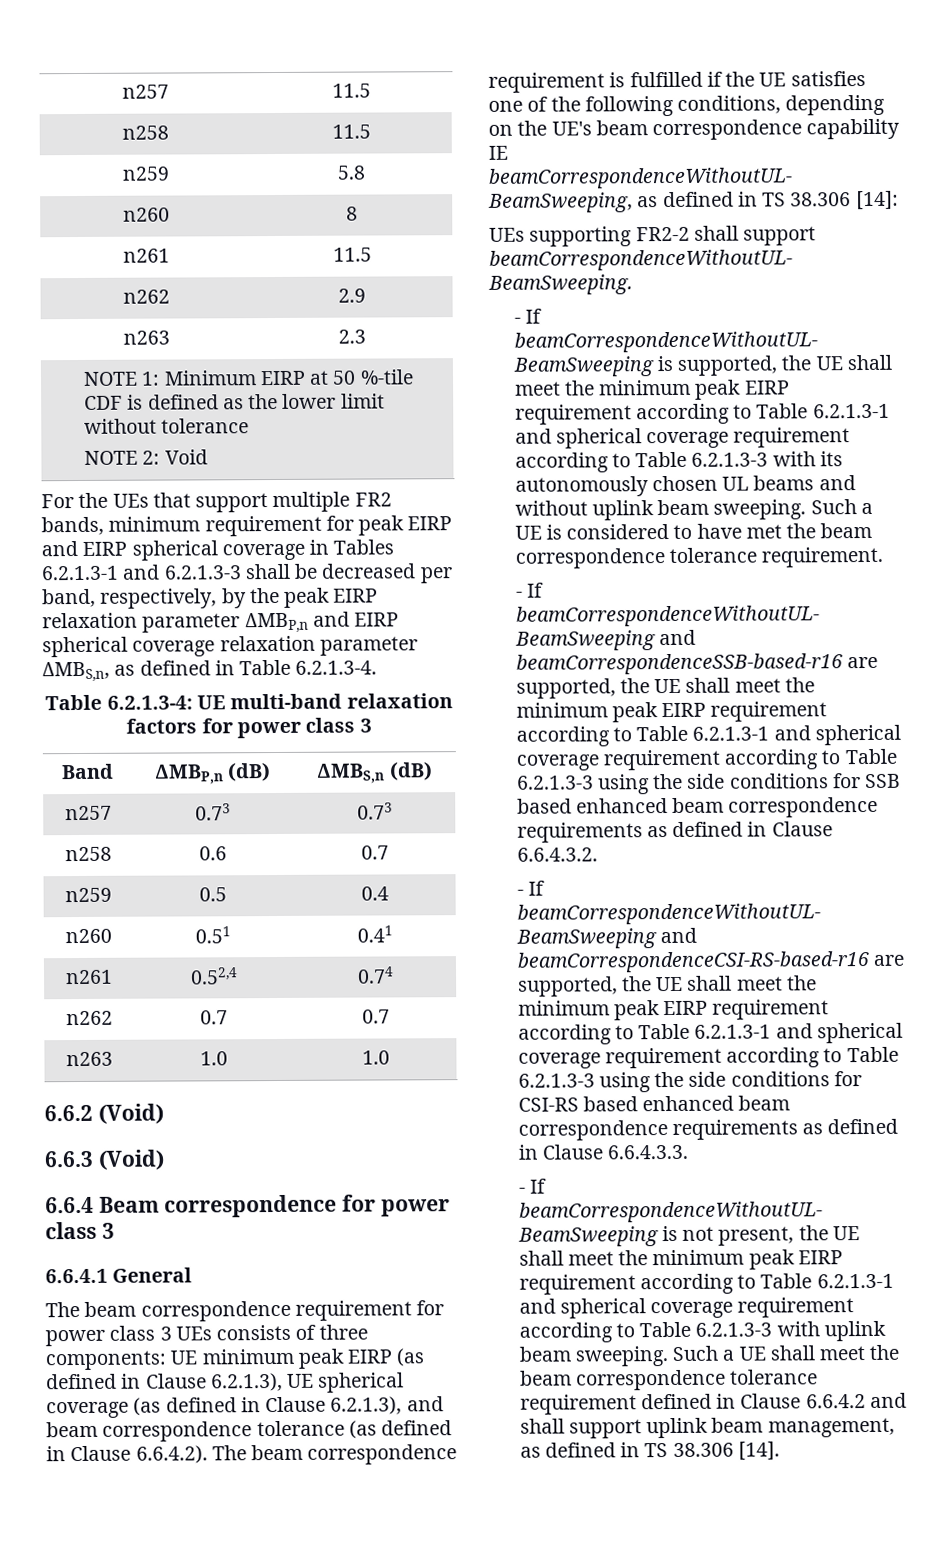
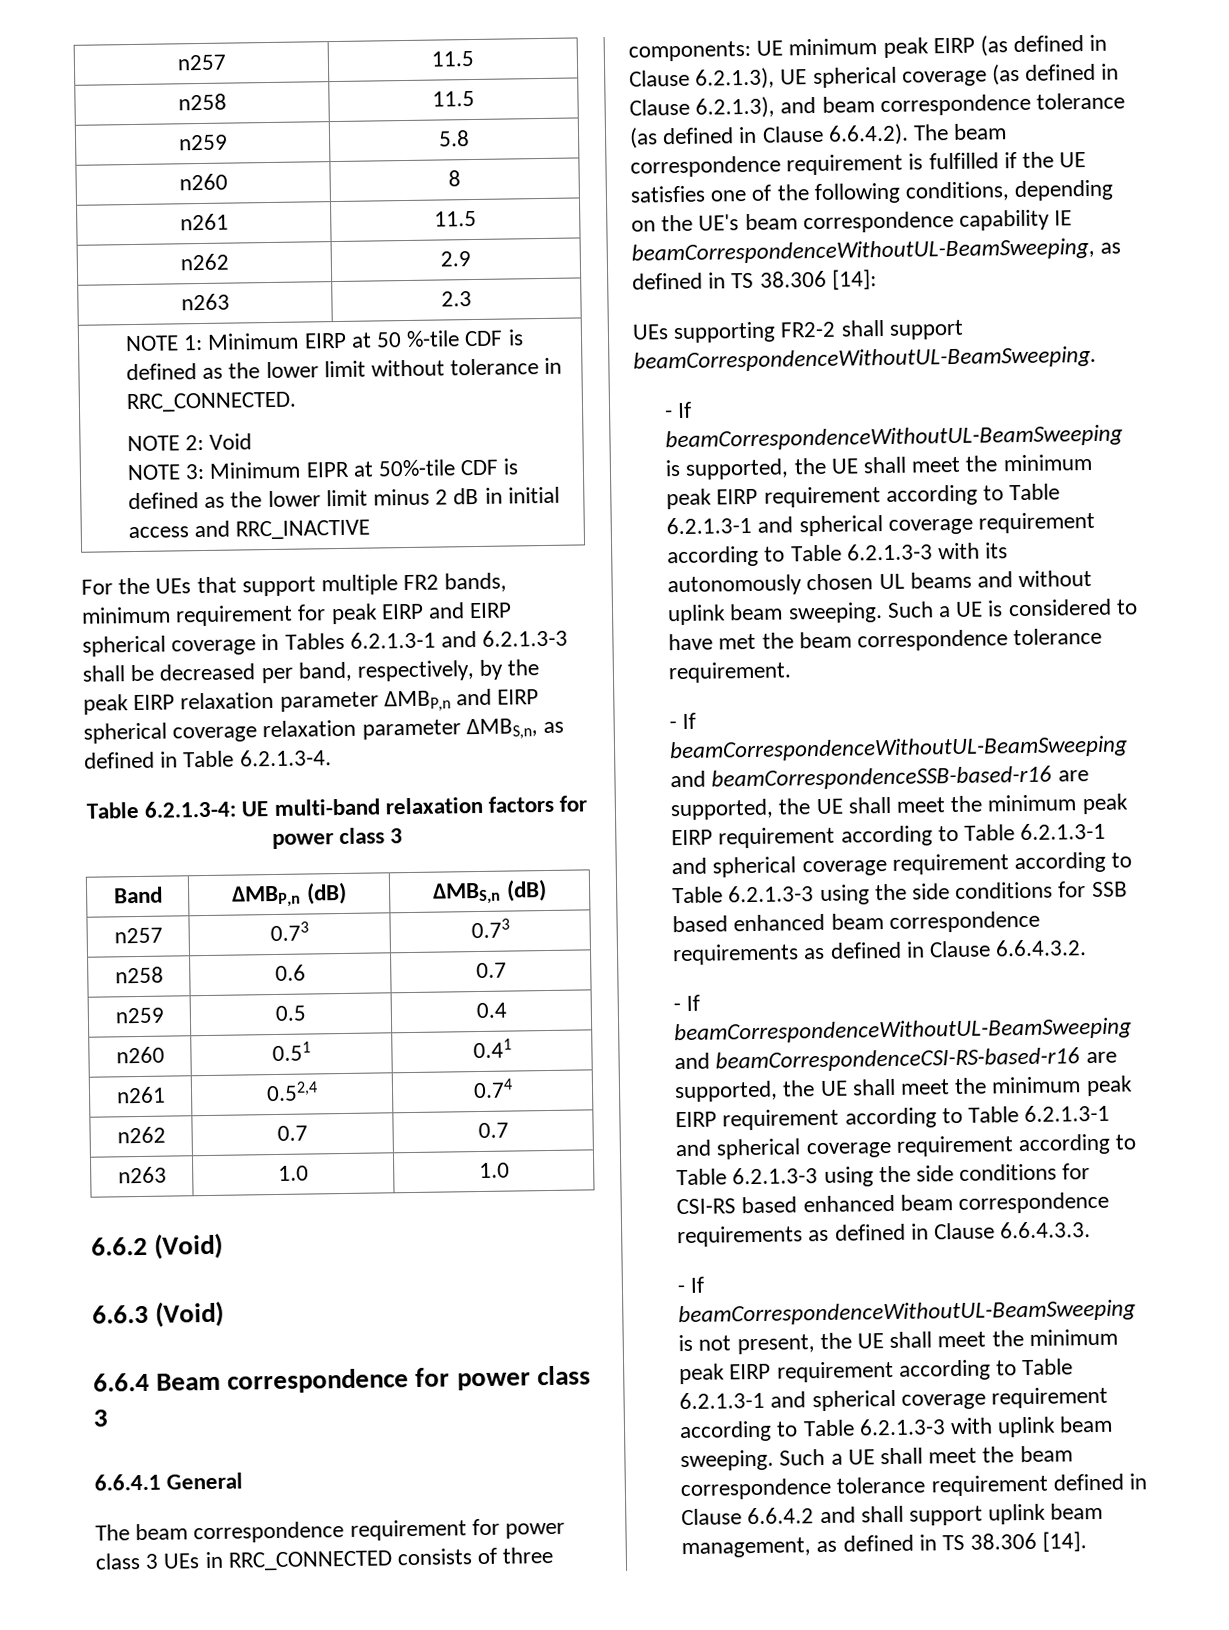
- NOTE 1: Minimum EIRP at 50 %-tile CDF is defined as the lower limit without tolerance
+ NOTE 1: Minimum EIRP at 50 %-tile CDF is defined as the lower limit without tolerance in RRC_CONNECTED.
+ NOTE 3: Minimum EIPR at 50%-tile CDF is defined as the lower limit minus 2 dB in initial access and RRC_INACTIVE
- The beam correspondence requirement for power class 3 UEs consists of three components:
+ The beam correspondence requirement for power class 3 UEs in RRC_CONNECTED consists of three components:

